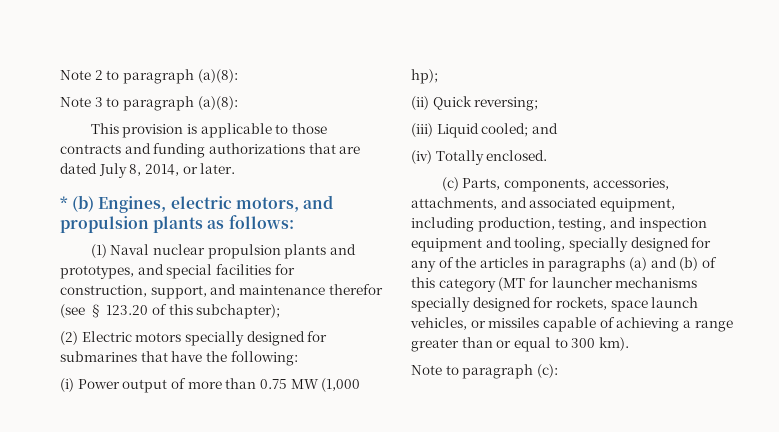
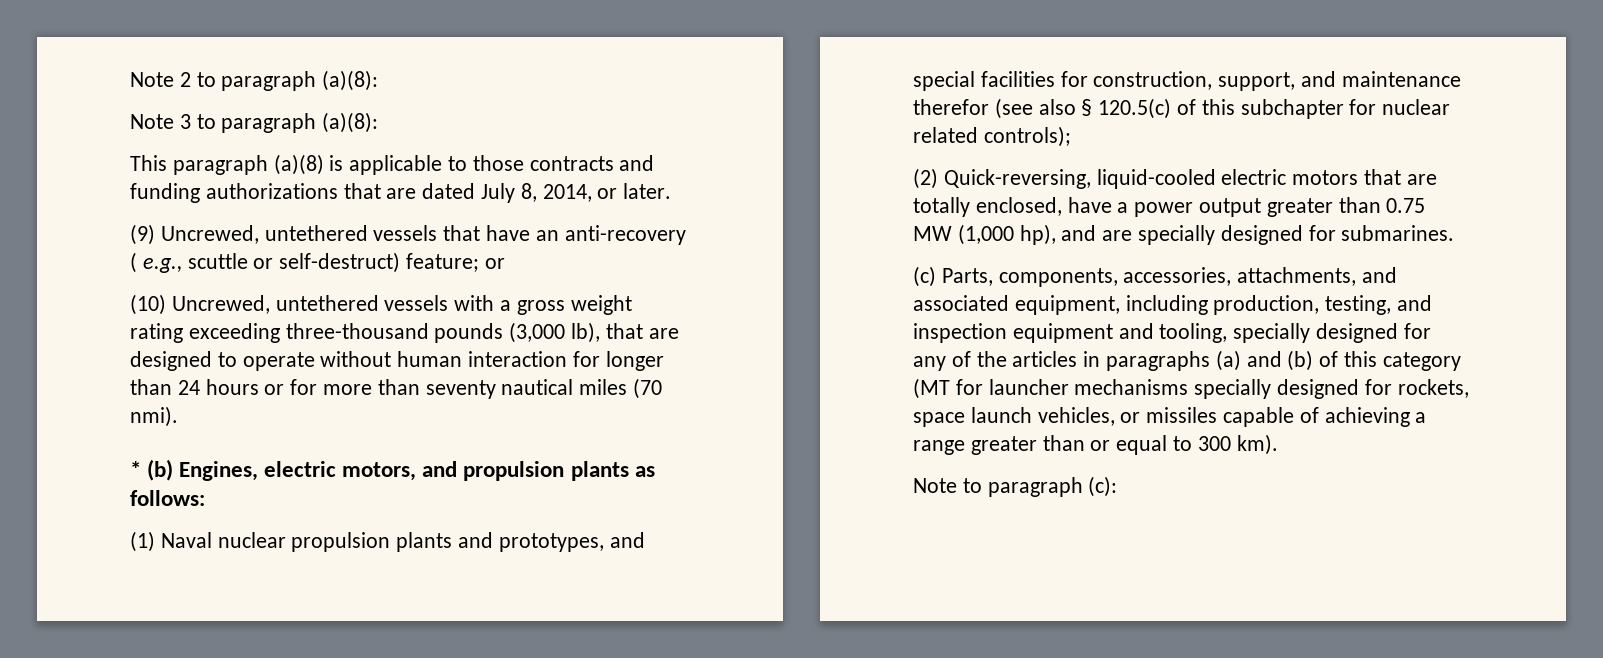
- This provision is applicable to those contracts and funding authorizations that are dated July 8, 2014, or later.
+ This paragraph (a)(8) is applicable to those contracts and funding authorizations that are dated July 8, 2014, or later.
+ (9) Uncrewed, untethered vessels that have an anti-recovery ( e.g., scuttle or self-destruct) feature; or
+ (10) Uncrewed, untethered vessels with a gross weight rating exceeding three-thousand pounds (3,000 lb), that are designed to operate without human interaction for longer than 24 hours or for more than seventy nautical miles (70 nmi).
- (1) Naval nuclear propulsion plants and prototypes, and special facilities for construction, support, and maintenance therefor (see § 123.20 of this subchapter);
- (2) Electric motors specially designed for submarines that have the following:
- (i) Power output of more than 0.75 MW (1,000 hp);
- (ii) Quick reversing;
- (iii) Liquid cooled; and
- (iv) Totally enclosed.
+ (1) Naval nuclear propulsion plants and prototypes, and special facilities for construction, support, and maintenance therefor (see also § 120.5(c) of this subchapter for nuclear related controls);
+ (2) Quick-reversing, liquid-cooled electric motors that are totally enclosed, have a power output greater than 0.75 MW (1,000 hp), and are specially designed for submarines.

